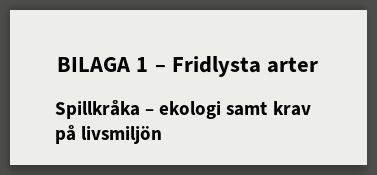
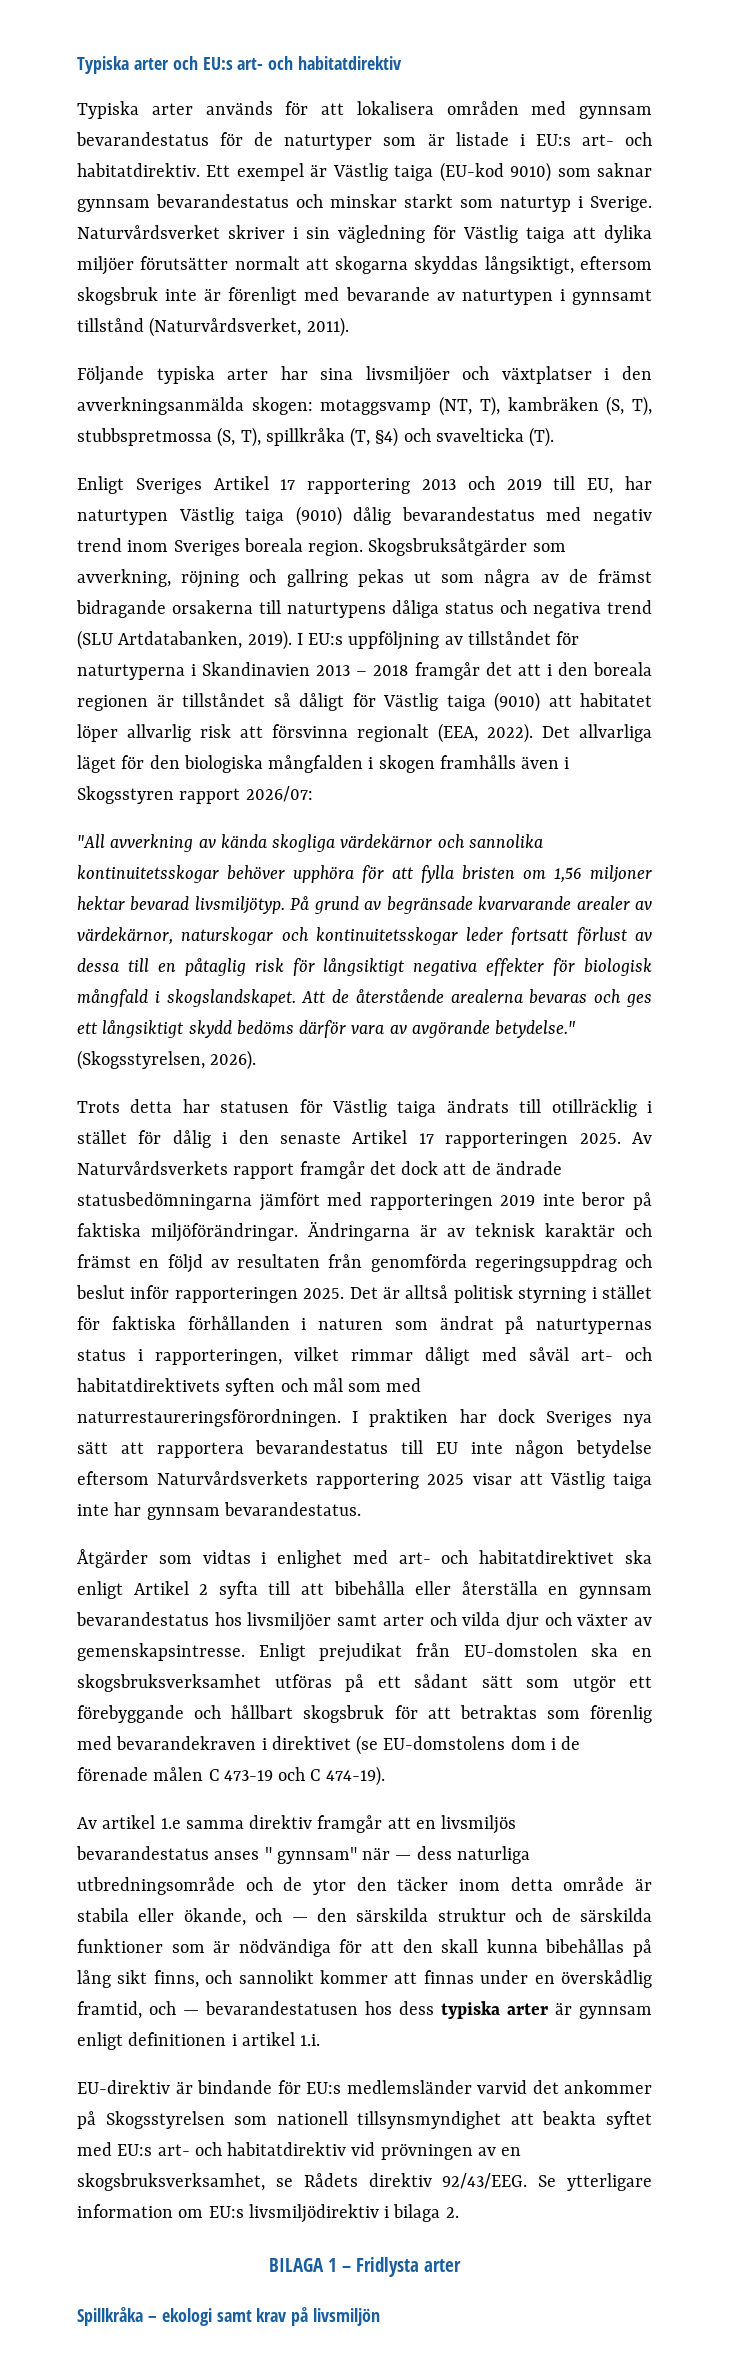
+ Typiska arter och EU:s art- och habitatdirektiv
+ Typiska arter används för att lokalisera områden med gynnsam bevarandestatus för de naturtyper som är listade i EU:s art- och habitatdirektiv. Ett exempel är Västlig taiga (EU-kod 9010) som saknar gynnsam bevarandestatus och minskar starkt som naturtyp i Sverige. Naturvårdsverket skriver i sin vägledning för Västlig taiga att dylika miljöer förutsätter normalt att skogarna skyddas långsiktigt, eftersom skogsbruk inte är förenligt med bevarande av naturtypen i gynnsamt tillstånd (Naturvårdsverket, 2011).
+ Följande typiska arter har sina livsmiljöer och växtplatser i den avverkningsanmälda skogen: motaggsvamp (NT, T), kambräken (S, T), stubbspretmossa (S, T), spillkråka (T, §4) och svavelticka (T).
+ Enligt Sveriges Artikel 17 rapportering 2013 och 2019 till EU, har naturtypen Västlig taiga (9010) dålig bevarandestatus med negativ trend inom Sveriges boreala region. Skogsbruksåtgärder som avverkning, röjning och gallring pekas ut som några av de främst bidragande orsakerna till naturtypens dåliga status och negativa trend (SLU Artdatabanken, 2019). I EU:s uppföljning av tillståndet för naturtyperna i Skandinavien 2013 – 2018 framgår det att i den boreala regionen är tillståndet så dåligt för Västlig taiga (9010) att habitatet löper allvarlig risk att försvinna regionalt (EEA, 2022). Det allvarliga läget för den biologiska mångfalden i skogen framhålls även i Skogsstyren rapport 2026/07:
+ "All avverkning av kända skogliga värdekärnor och sannolika kontinuitetsskogar behöver upphöra för att fylla bristen om 1,56 miljoner hektar bevarad livsmiljötyp. På grund av begränsade kvarvarande arealer av värdekärnor, naturskogar och kontinuitetsskogar leder fortsatt förlust av dessa till en påtaglig risk för långsiktigt negativa effekter för biologisk mångfald i skogslandskapet. Att de återstående arealerna bevaras och ges ett långsiktigt skydd bedöms därför vara av avgörande betydelse." (Skogsstyrelsen, 2026).
+ Trots detta har statusen för Västlig taiga ändrats till otillräcklig i stället för dålig i den senaste Artikel 17 rapporteringen 2025. Av Naturvårdsverkets rapport framgår det dock att de ändrade statusbedömningarna jämfört med rapporteringen 2019 inte beror på faktiska miljöförändringar. Ändringarna är av teknisk karaktär och främst en följd av resultaten från genomförda regeringsuppdrag och beslut inför rapporteringen 2025. Det är alltså politisk styrning i stället för faktiska förhållanden i naturen som ändrat på naturtypernas status i rapporteringen, vilket rimmar dåligt med såväl art- och habitatdirektivets syften och mål som med naturrestaureringsförordningen. I praktiken har dock Sveriges nya sätt att rapportera bevarandestatus till EU inte någon betydelse eftersom Naturvårdsverkets rapportering 2025 visar att Västlig taiga inte har gynnsam bevarandestatus.
+ Åtgärder som vidtas i enlighet med art- och habitatdirektivet ska enligt Artikel 2 syfta till att bibehålla eller återställa en gynnsam bevarandestatus hos livsmiljöer samt arter och vilda djur och växter av gemenskapsintresse. Enligt prejudikat från EU-domstolen ska en skogsbruksverksamhet utföras på ett sådant sätt som utgör ett förebyggande och hållbart skogsbruk för att betraktas som förenlig med bevarandekraven i direktivet (se EU-domstolens dom i de förenade målen C 473-19 och C 474-19).
+ Av artikel 1.e samma direktiv framgår att en livsmiljös bevarandestatus anses " gynnsam" när — dess naturliga utbredningsområde och de ytor den täcker inom detta område är stabila eller ökande, och — den särskilda struktur och de särskilda funktioner som är nödvändiga för att den skall kunna bibehållas på lång sikt finns, och sannolikt kommer att finnas under en överskådlig framtid, och — bevarandestatusen hos dess typiska arter är gynnsam enligt definitionen i artikel 1.i.
+ EU-direktiv är bindande för EU:s medlemsländer varvid det ankommer på Skogsstyrelsen som nationell tillsynsmyndighet att beakta syftet med EU:s art- och habitatdirektiv vid prövningen av en skogsbruksverksamhet, se Rådets direktiv 92/43/EEG. Se ytterligare information om EU:s livsmiljödirektiv i bilaga 2.

